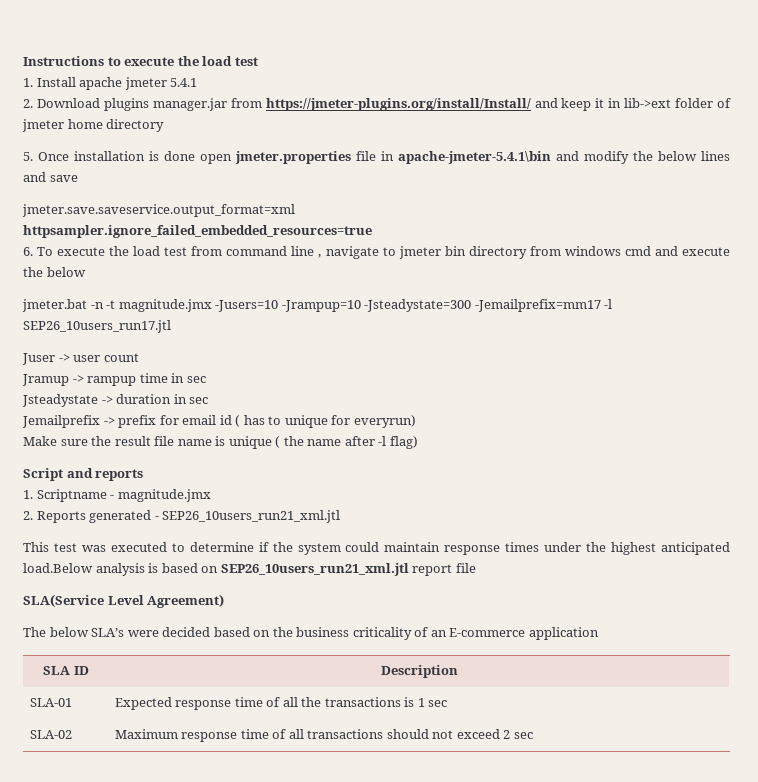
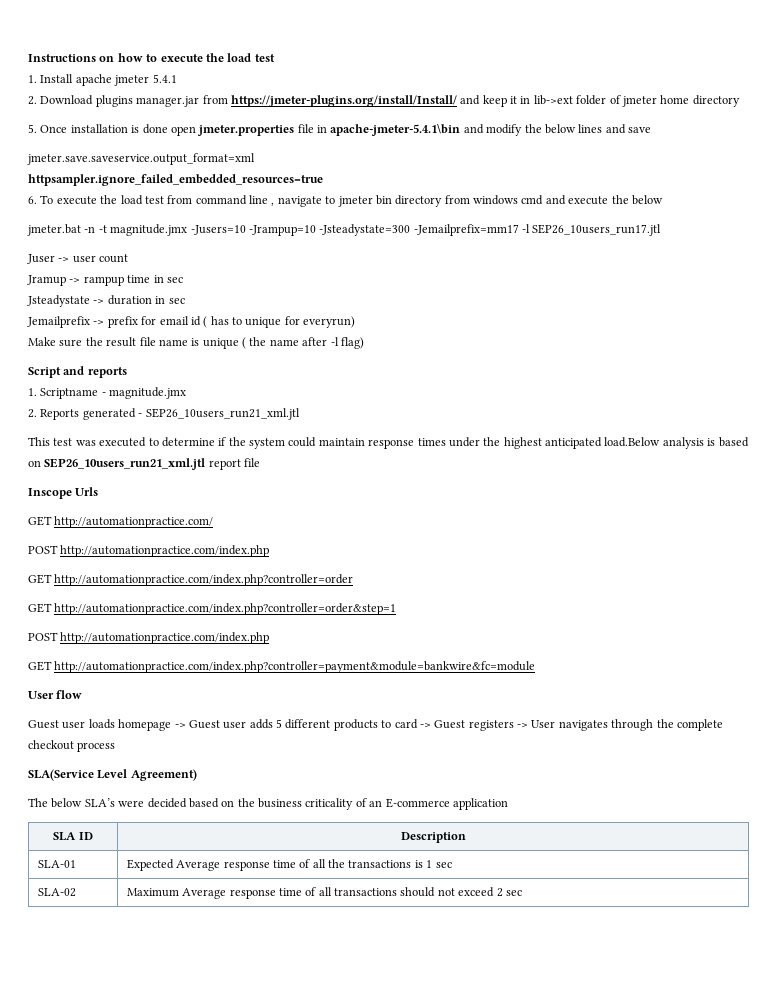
- Instructions to execute the load test
+ Instructions on how to execute the load test
+ Inscope Urls
+ GET http://automationpractice.com/
+ POST http://automationpractice.com/index.php
+ GET http://automationpractice.com/index.php?controller=order
+ GET http://automationpractice.com/index.php?controller=order&step=1
+ POST http://automationpractice.com/index.php
+ GET http://automationpractice.com/index.php?controller=payment&module=bankwire&fc=module
+ User flow
+ Guest user loads homepage -> Guest user adds 5 different products to card -> Guest registers -> User navigates through the complete checkout process
- SLA-01 | Expected response time of all the transactions is 1 sec
+ SLA-01 | Expected Average response time of all the transactions is 1 sec
- SLA-02 | Maximum response time of all transactions should not exceed 2 sec
+ SLA-02 | Maximum Average response time of all transactions should not exceed 2 sec

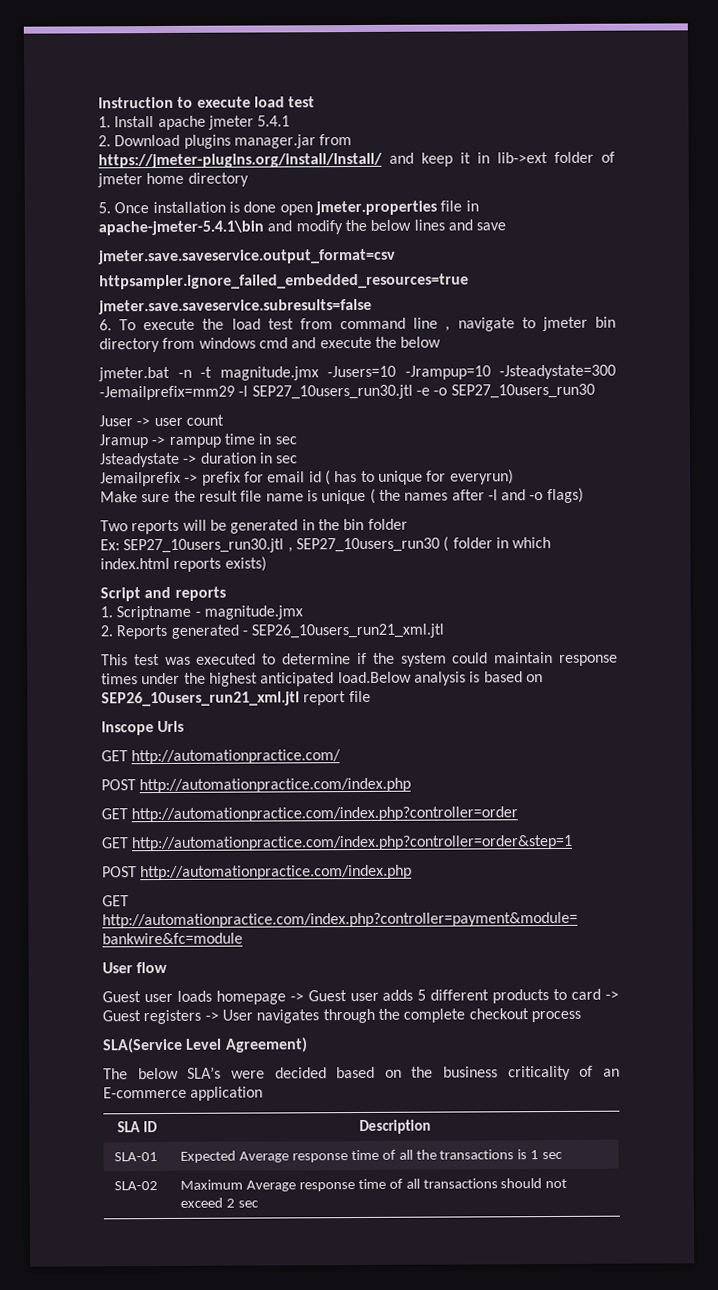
- Instructions on how to execute the load test
+ Instruction to execute load test
- jmeter.save.saveservice.output_format=xml
+ jmeter.save.saveservice.output_format=csv
+ jmeter.save.saveservice.subresults=false
- jmeter.bat -n -t magnitude.jmx -Jusers=10 -Jrampup=10 -Jsteadystate=300 -Jemailprefix=mm17 -l SEP26_10users_run17.jtl
+ jmeter.bat -n -t magnitude.jmx -Jusers=10 -Jrampup=10 -Jsteadystate=300 -Jemailprefix=mm29 -l SEP27_10users_run30.jtl -e -o SEP27_10users_run30
- Make sure the result file name is unique ( the name after -l flag)
+ Make sure the result file name is unique ( the names after -l and -o flags)
+ Two reports will be generated in the bin folder
+ Ex: SEP27_10users_run30.jtl , SEP27_10users_run30 ( folder in which index.html reports exists)

